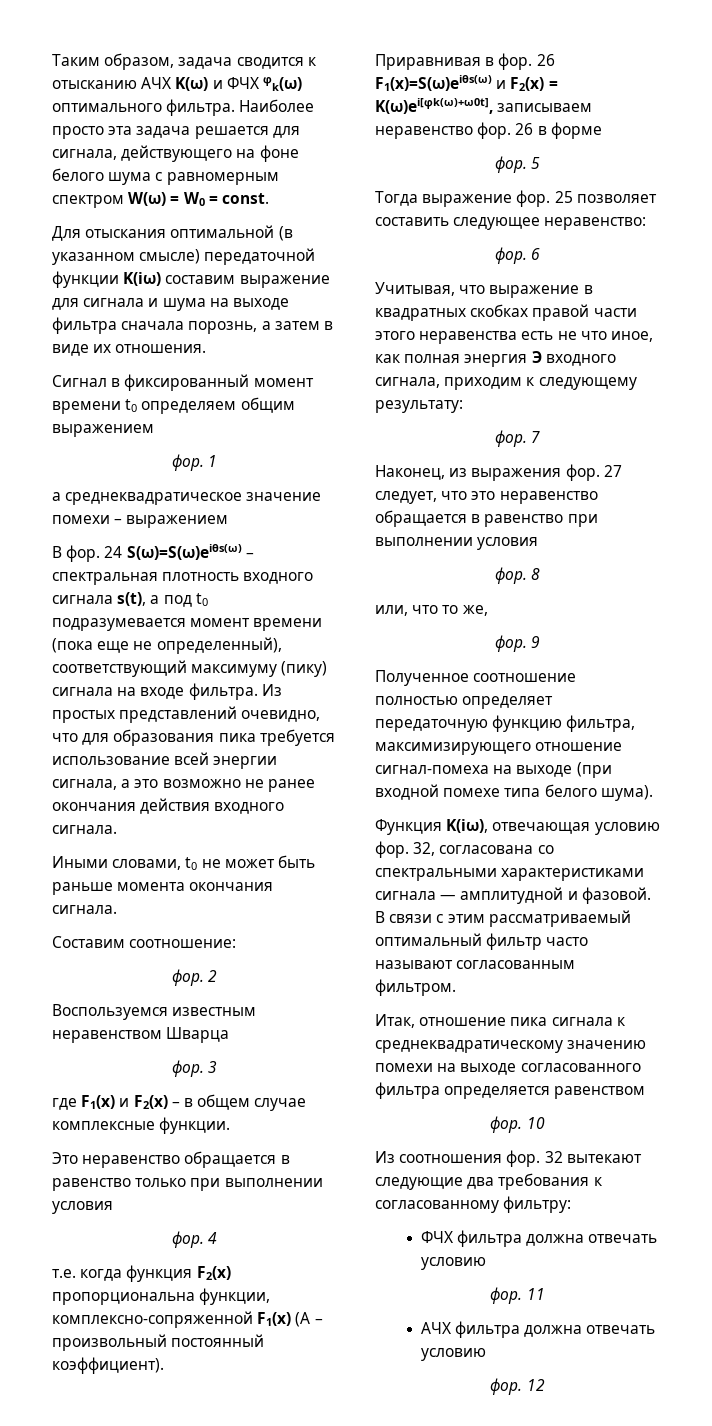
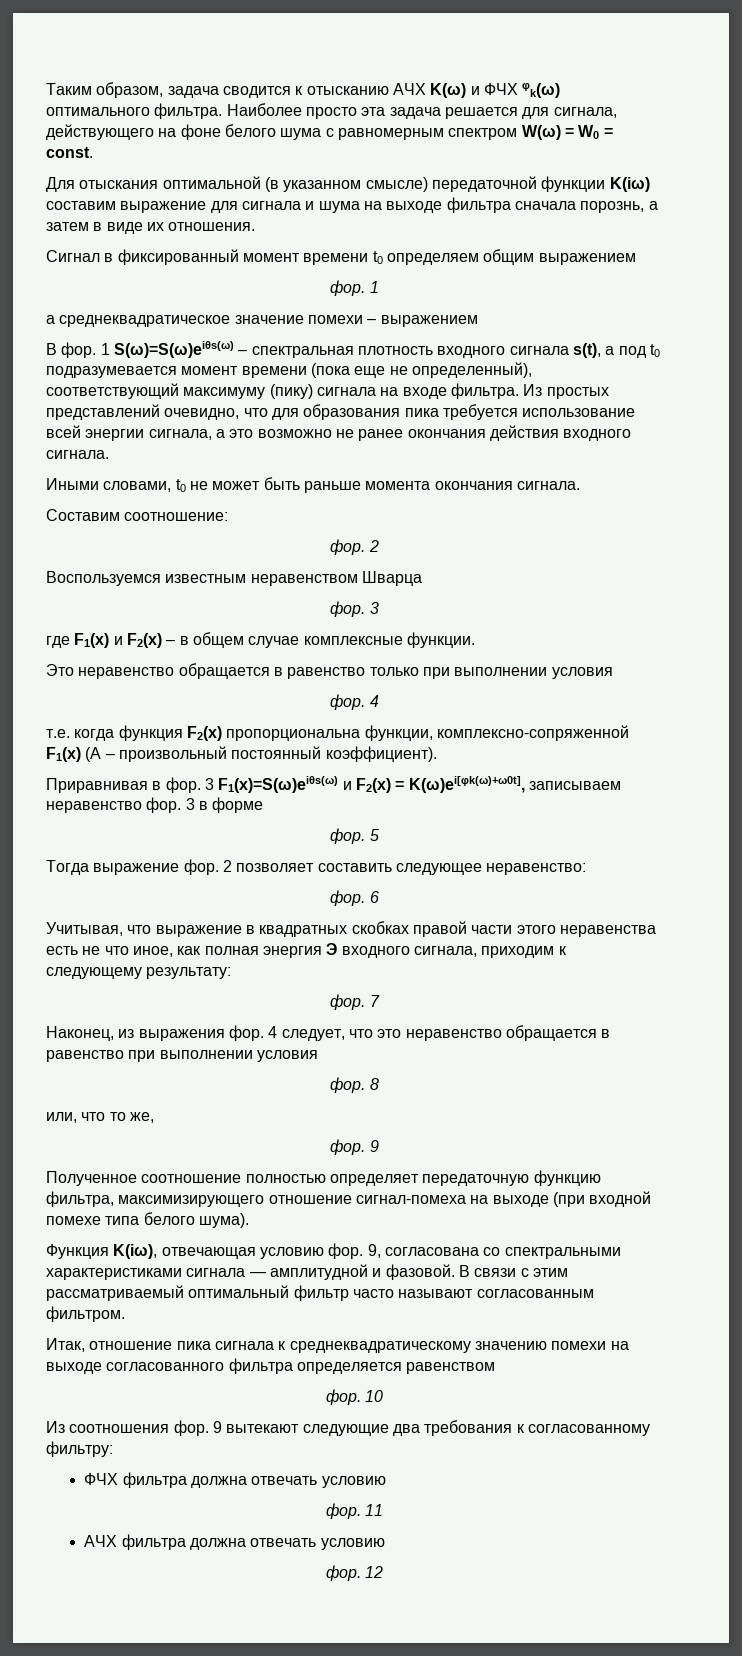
- 24 S(ω)=S(ω)eiθs(ω) – спектральная плотность входного сигнала s(t), а под t0 подразумевается момент времени (пока еще не определенный), соответствующий максимуму (пику) сигнала на входе фильтра.
+ 1 S(ω)=S(ω)eiθs(ω) – спектральная плотность входного сигнала s(t), а под t0 подразумевается момент времени (пока еще не определенный), соответствующий максимуму (пику) сигнала на входе фильтра.
- 26 F1(x)=S(ω)eiθs(ω) и F2(x) = K(ω)ei[φk(ω)+ω0t], записываем неравенство фор.
+ 3 F1(x)=S(ω)eiθs(ω) и F2(x) = K(ω)ei[φk(ω)+ω0t], записываем неравенство фор.
- 26 в форме
+ 3 в форме
- 25 позволяет составить следующее неравенство:
+ 2 позволяет составить следующее неравенство:
- 27 следует, что это неравенство обращается в равенство при выполнении условия
+ 4 следует, что это неравенство обращается в равенство при выполнении условия
- 32, согласована со спектральными характеристиками сигнала — амплитудной и фазовой.
+ 9, согласована со спектральными характеристиками сигнала — амплитудной и фазовой.
- 32 вытекают следующие два требования к согласованному фильтру:
+ 9 вытекают следующие два требования к согласованному фильтру:

